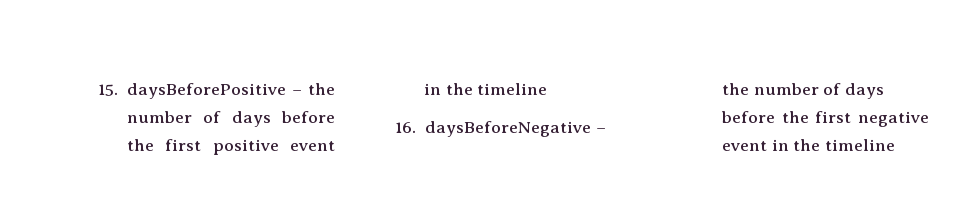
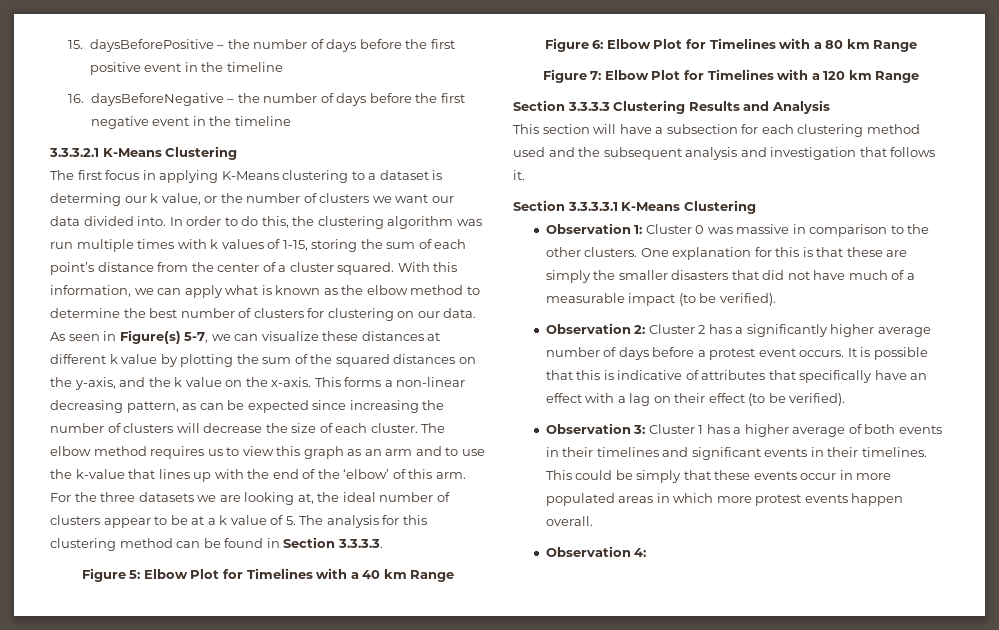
+ 3.3.3.2.1 K-Means Clustering
+ The first focus in applying K-Means clustering to a dataset is determing our k value, or the number of clusters we want our data divided into. In order to do this, the clustering algorithm was run multiple times with k values of 1-15, storing the sum of each point’s distance from the center of a cluster squared. With this information, we can apply what is known as the elbow method to determine the best number of clusters for clustering on our data. As seen in Figure(s) 5-7, we can visualize these distances at different k value by plotting the sum of the squared distances on the y-axis, and the k value on the x-axis. This forms a non-linear decreasing pattern, as can be expected since increasing the number of clusters will decrease the size of each cluster. The elbow method requires us to view this graph as an arm and to use the k-value that lines up with the end of the ‘elbow’ of this arm. For the three datasets we are looking at, the ideal number of clusters appear to be at a k value of 5. The analysis for this clustering method can be found in Section 3.3.3.3.
+ Figure 5: Elbow Plot for Timelines with a 40 km Range
+ Figure 6: Elbow Plot for Timelines with a 80 km Range
+ Figure 7: Elbow Plot for Timelines with a 120 km Range
+ Section 3.3.3.3 Clustering Results and Analysis
+ This section will have a subsection for each clustering method used and the subsequent analysis and investigation that follows it.
+ Section 3.3.3.3.1 K-Means Clustering
+ Observation 1: Cluster 0 was massive in comparison to the other clusters. One explanation for this is that these are simply the smaller disasters that did not have much of a measurable impact (to be verified).
+ Observation 2: Cluster 2 has a significantly higher average number of days before a protest event occurs. It is possible that this is indicative of attributes that specifically have an effect with a lag on their effect (to be verified).
+ Observation 3: Cluster 1 has a higher average of both events in their timelines and significant events in their timelines. This could be simply that these events occur in more populated areas in which more protest events happen overall.
+ Observation 4:

